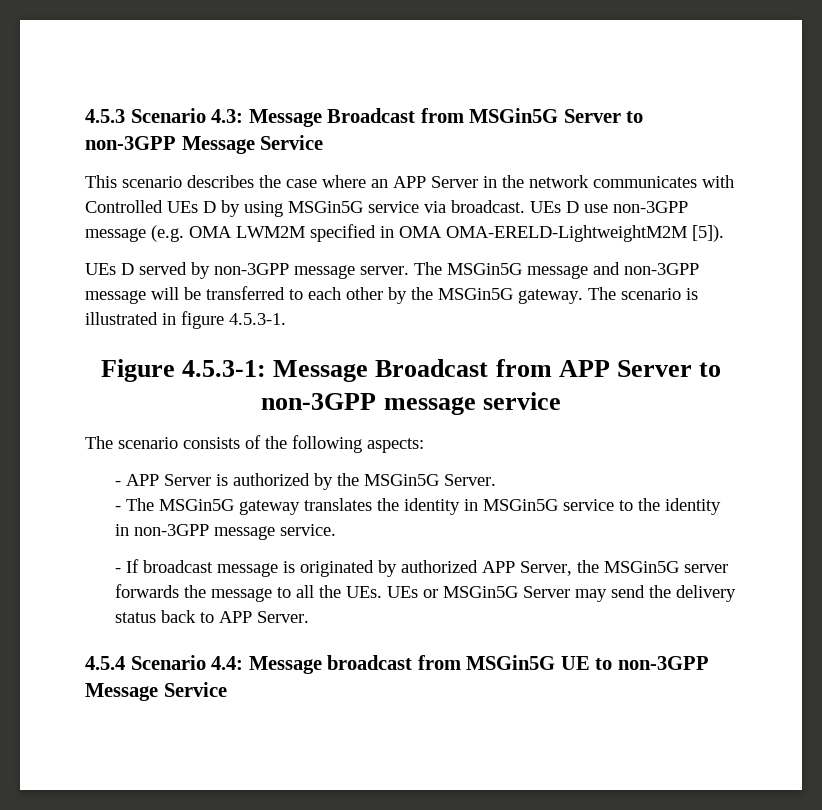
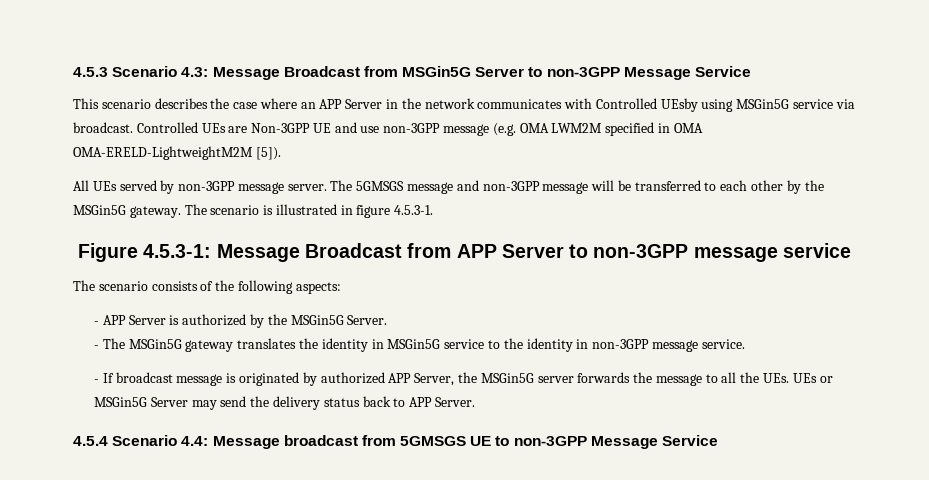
- This scenario describes the case where an APP Server in the network communicates with Controlled UEs D by using MSGin5G service via broadcast.
+ This scenario describes the case where an APP Server in the network communicates with Controlled UEsby using MSGin5G service via broadcast.
- UEs D use non-3GPP message (e.g. OMA LWM2M specified in OMA OMA-ERELD-LightweightM2M [5]).
+ Controlled UEs are Non-3GPP UE and use non-3GPP message (e.g. OMA LWM2M specified in OMA OMA-ERELD-LightweightM2M [5]).
- UEs D served by non-3GPP message server.
+ All UEs served by non-3GPP message server.
- The MSGin5G message and non-3GPP message will be transferred to each other by the MSGin5G gateway.
+ The 5GMSGS message and non-3GPP message will be transferred to each other by the MSGin5G gateway.
- 4.5.4 Scenario 4.4: Message broadcast from MSGin5G UE to non-3GPP Message Service
+ 4.5.4 Scenario 4.4: Message broadcast from 5GMSGS UE to non-3GPP Message Service

